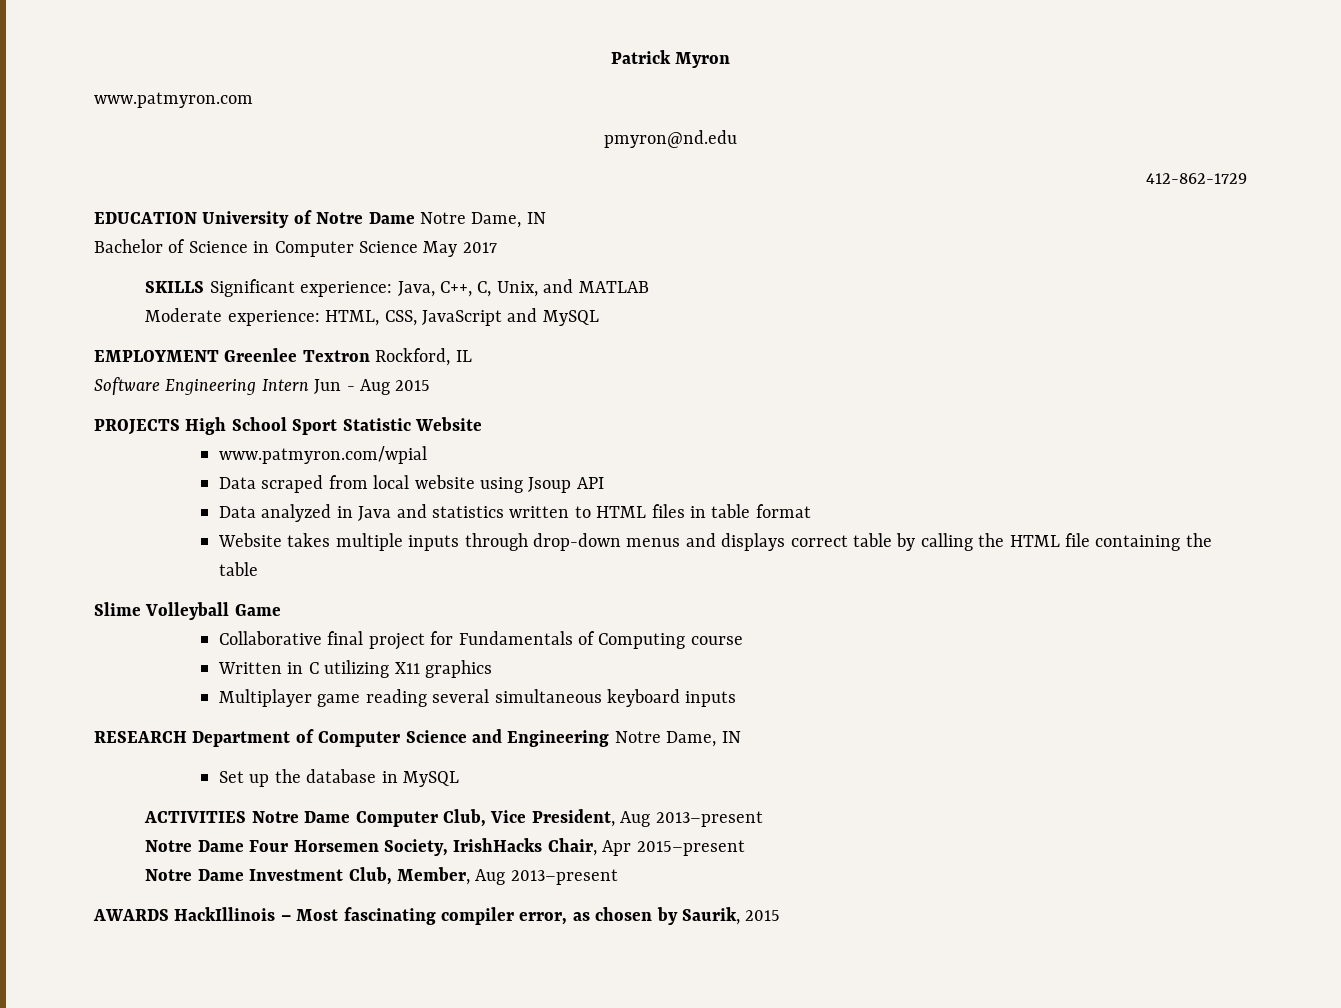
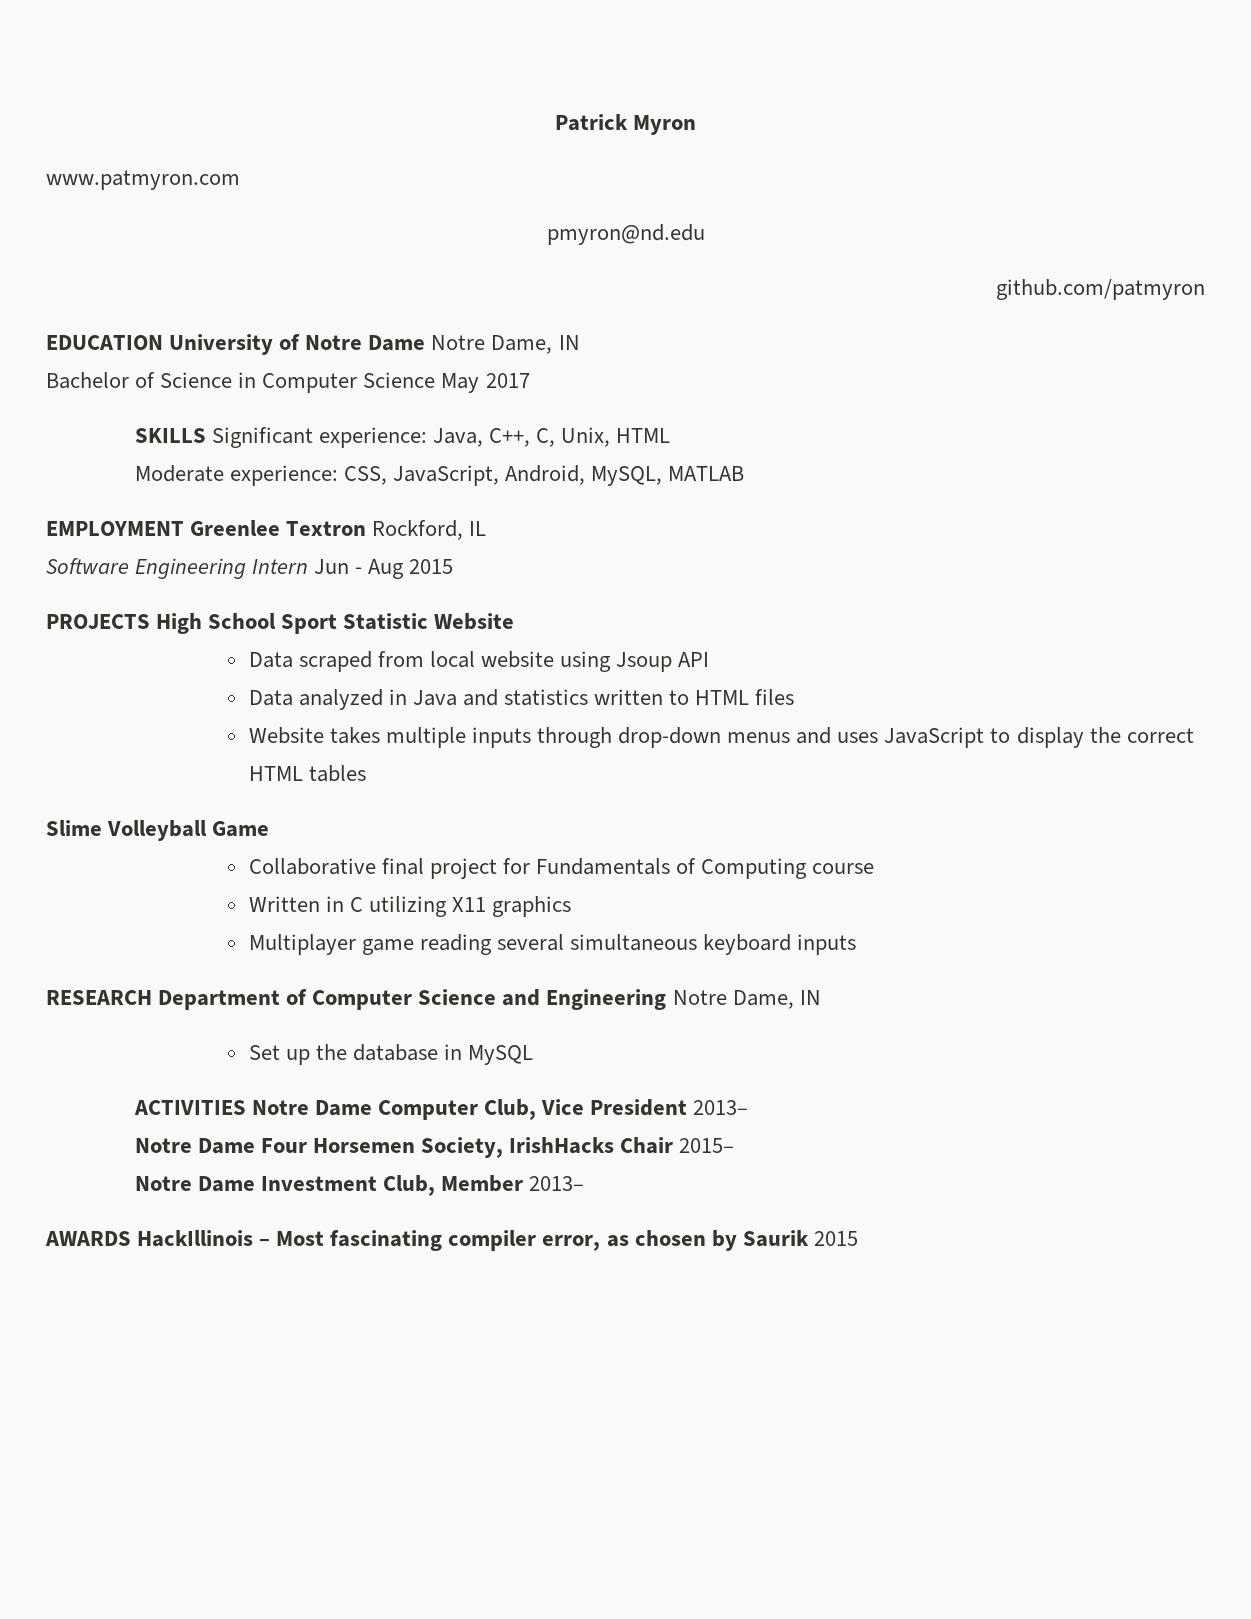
- 412-862-1729
+ github.com/patmyron
- SKILLS Significant experience: Java, C++, C, Unix, and MATLAB
+ SKILLS Significant experience: Java, C++, C, Unix, HTML
- Moderate experience: HTML, CSS, JavaScript and MySQL
+ Moderate experience: CSS, JavaScript, Android, MySQL, MATLAB
- www.patmyron.com/wpial
- Data analyzed in Java and statistics written to HTML files in table format
+ Data analyzed in Java and statistics written to HTML files
- Website takes multiple inputs through drop-down menus and displays correct table by calling the HTML file containing the table
+ Website takes multiple inputs through drop-down menus and uses JavaScript to display the correct HTML tables
- ACTIVITIES Notre Dame Computer Club, Vice President, Aug 2013–present
+ ACTIVITIES Notre Dame Computer Club, Vice President 2013–
- Notre Dame Four Horsemen Society, IrishHacks Chair, Apr 2015–present
+ Notre Dame Four Horsemen Society, IrishHacks Chair 2015–
- Notre Dame Investment Club, Member, Aug 2013–present
+ Notre Dame Investment Club, Member 2013–
- AWARDS HackIllinois – Most fascinating compiler error, as chosen by Saurik, 2015
+ AWARDS HackIllinois – Most fascinating compiler error, as chosen by Saurik 2015

